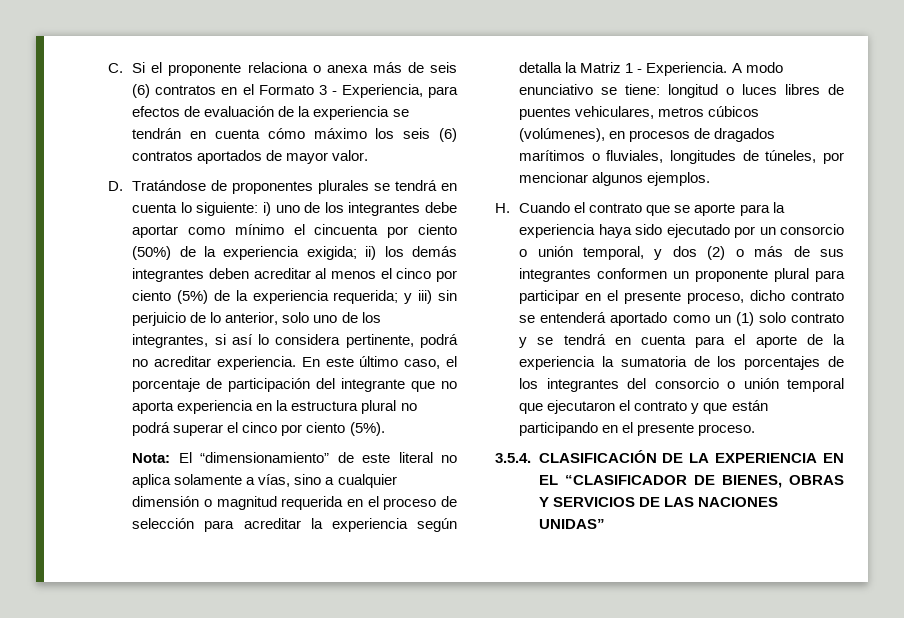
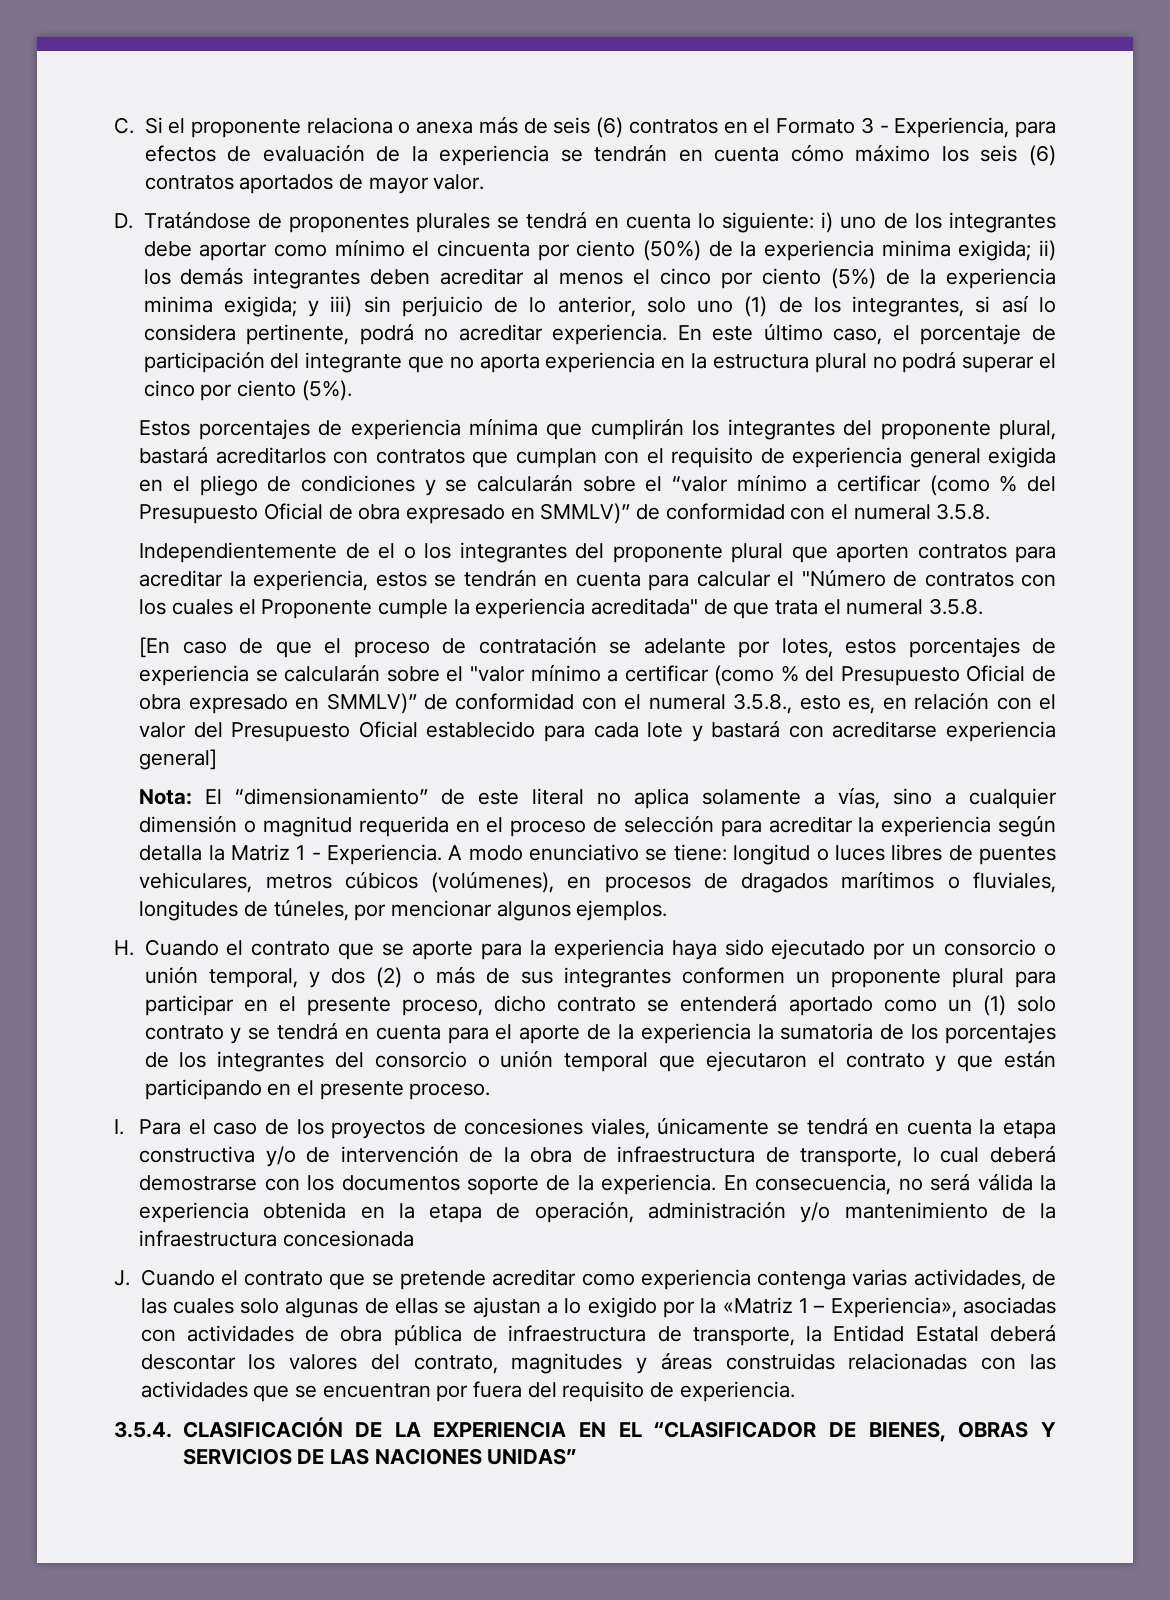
- i) uno de los integrantes debe aportar como mínimo el cincuenta por ciento (50%) de la experiencia exigida;
+ i) uno de los integrantes debe aportar como mínimo el cincuenta por ciento (50%) de la experiencia minima exigida;
- ii) los demás integrantes deben acreditar al menos el cinco por ciento (5%) de la experiencia requerida;
+ ii) los demás integrantes deben acreditar al menos el cinco por ciento (5%) de la experiencia minima exigida;
- y iii) sin perjuicio de lo anterior, solo uno de los integrantes, si así lo considera pertinente, podrá no acreditar experiencia.
+ y iii) sin perjuicio de lo anterior, solo uno (1) de los integrantes, si así lo considera pertinente, podrá no acreditar experiencia.
+ Estos porcentajes de experiencia mínima que cumplirán los integrantes del proponente plural, bastará acreditarlos con contratos que cumplan con el requisito de experiencia general exigida en el pliego de condiciones y se calcularán sobre el “valor mínimo a certificar (como % del Presupuesto Oficial de obra expresado en SMMLV)” de conformidad con el numeral 3.5.8.
+ Independientemente de el o los integrantes del proponente plural que aporten contratos para acreditar la experiencia, estos se tendrán en cuenta para calcular el "Número de contratos con los cuales el Proponente cumple la experiencia acreditada" de que trata el numeral 3.5.8.
+ [En caso de que el proceso de contratación se adelante por lotes, estos porcentajes de experiencia se calcularán sobre el "valor mínimo a certificar (como % del Presupuesto Oficial de obra expresado en SMMLV)” de conformidad con el numeral 3.5.8., esto es, en relación con el valor del Presupuesto Oficial establecido para cada lote y bastará con acreditarse experiencia general]
+ I. Para el caso de los proyectos de concesiones viales, únicamente se tendrá en cuenta la etapa constructiva y/o de intervención de la obra de infraestructura de transporte, lo cual deberá demostrarse con los documentos soporte de la experiencia. En consecuencia, no será válida la experiencia obtenida en la etapa de operación, administración y/o mantenimiento de la infraestructura concesionada
+ J. Cuando el contrato que se pretende acreditar como experiencia contenga varias actividades, de las cuales solo algunas de ellas se ajustan a lo exigido por la «Matriz 1 – Experiencia», asociadas con actividades de obra pública de infraestructura de transporte, la Entidad Estatal deberá descontar los valores del contrato, magnitudes y áreas construidas relacionadas con las actividades que se encuentran por fuera del requisito de experiencia.

